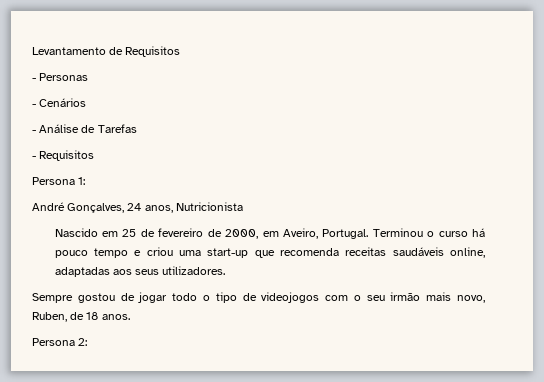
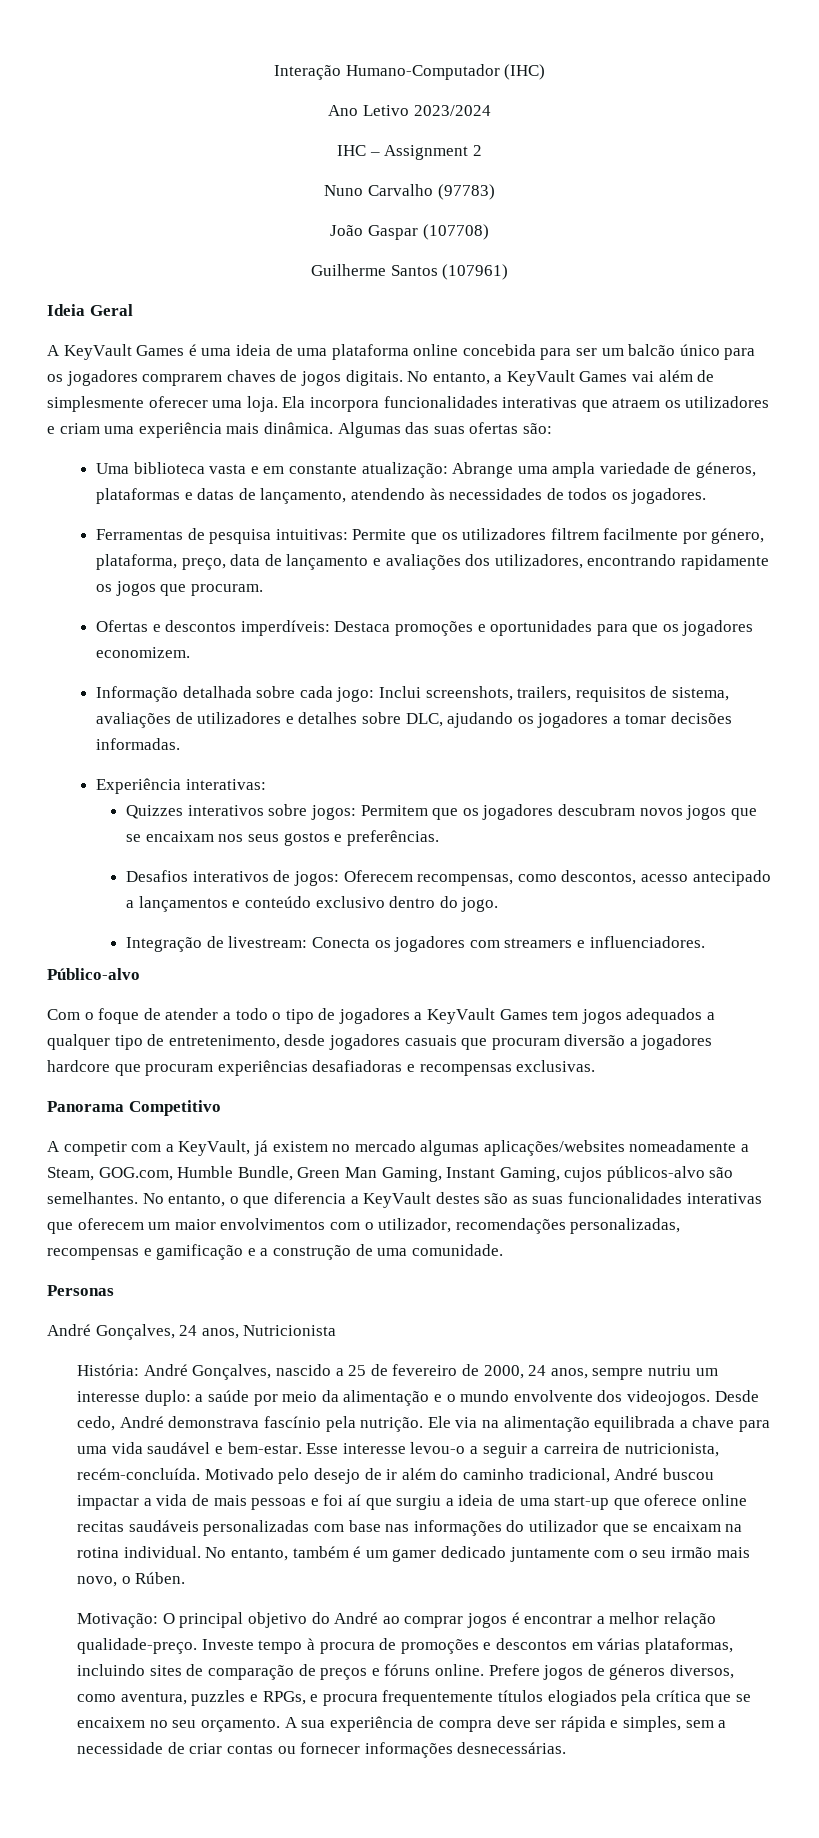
- Levantamento de Requisitos
- - Personas
- - Cenários
- - Análise de Tarefas
- - Requisitos
- Persona 1:
+ Interação Humano-Computador (IHC)
+ Ano Letivo 2023/2024
+ IHC – Assignment 2
+ Nuno Carvalho (97783)
+ João Gaspar (107708)
+ Guilherme Santos (107961)
+ Ideia Geral
+ A KeyVault Games é uma ideia de uma plataforma online concebida para ser um balcão único para os jogadores comprarem chaves de jogos digitais. No entanto, a KeyVault Games vai além de simplesmente oferecer uma loja. Ela incorpora funcionalidades interativas que atraem os utilizadores e criam uma experiência mais dinâmica. Algumas das suas ofertas são:
+ Uma biblioteca vasta e em constante atualização: Abrange uma ampla variedade de géneros, plataformas e datas de lançamento, atendendo às necessidades de todos os jogadores.
+ Ferramentas de pesquisa intuitivas: Permite que os utilizadores filtrem facilmente por género, plataforma, preço, data de lançamento e avaliações dos utilizadores, encontrando rapidamente os jogos que procuram.
+ Ofertas e descontos imperdíveis: Destaca promoções e oportunidades para que os jogadores economizem.
+ Informação detalhada sobre cada jogo: Inclui screenshots, trailers, requisitos de sistema, avaliações de utilizadores e detalhes sobre DLC, ajudando os jogadores a tomar decisões informadas.
+ Experiência interativas:
+ Quizzes interativos sobre jogos: Permitem que os jogadores descubram novos jogos que se encaixam nos seus gostos e preferências.
+ Desafios interativos de jogos: Oferecem recompensas, como descontos, acesso antecipado a lançamentos e conteúdo exclusivo dentro do jogo.
+ Integração de livestream: Conecta os jogadores com streamers e influenciadores.
+ Público-alvo
+ Com o foque de atender a todo o tipo de jogadores a KeyVault Games tem jogos adequados a qualquer tipo de entretenimento, desde jogadores casuais que procuram diversão a jogadores hardcore que procuram experiências desafiadoras e recompensas exclusivas.
+ Panorama Competitivo
+ A competir com a KeyVault, já existem no mercado algumas aplicações/websites nomeadamente a Steam, GOG.com, Humble Bundle, Green Man Gaming, Instant Gaming, cujos públicos-alvo são semelhantes. No entanto, o que diferencia a KeyVault destes são as suas funcionalidades interativas que oferecem um maior envolvimentos com o utilizador, recomendações personalizadas, recompensas e gamificação e a construção de uma comunidade.
+ Personas
- Nascido em 25 de fevereiro de 2000, em Aveiro, Portugal. Terminou o curso há pouco tempo e criou uma start-up que recomenda receitas saudáveis online, adaptadas aos seus utilizadores.
- Sempre gostou de jogar todo o tipo de videojogos com o seu irmão mais novo, Ruben, de 18 anos.
- Persona 2:
+ História: André Gonçalves, nascido a 25 de fevereiro de 2000, 24 anos, sempre nutriu um interesse duplo: a saúde por meio da alimentação e o mundo envolvente dos videojogos. Desde cedo, André demonstrava fascínio pela nutrição. Ele via na alimentação equilibrada a chave para uma vida saudável e bem-estar. Esse interesse levou-o a seguir a carreira de nutricionista, recém-concluída. Motivado pelo desejo de ir além do caminho tradicional, André buscou impactar a vida de mais pessoas e foi aí que surgiu a ideia de uma start-up que oferece online recitas saudáveis personalizadas com base nas informações do utilizador que se encaixam na rotina individual. No entanto, também é um gamer dedicado juntamente com o seu irmão mais novo, o Rúben.
+ Motivação: O principal objetivo do André ao comprar jogos é encontrar a melhor relação qualidade-preço. Investe tempo à procura de promoções e descontos em várias plataformas, incluindo sites de comparação de preços e fóruns online. Prefere jogos de géneros diversos, como aventura, puzzles e RPGs, e procura frequentemente títulos elogiados pela crítica que se encaixem no seu orçamento. A sua experiência de compra deve ser rápida e simples, sem a necessidade de criar contas ou fornecer informações desnecessárias.

